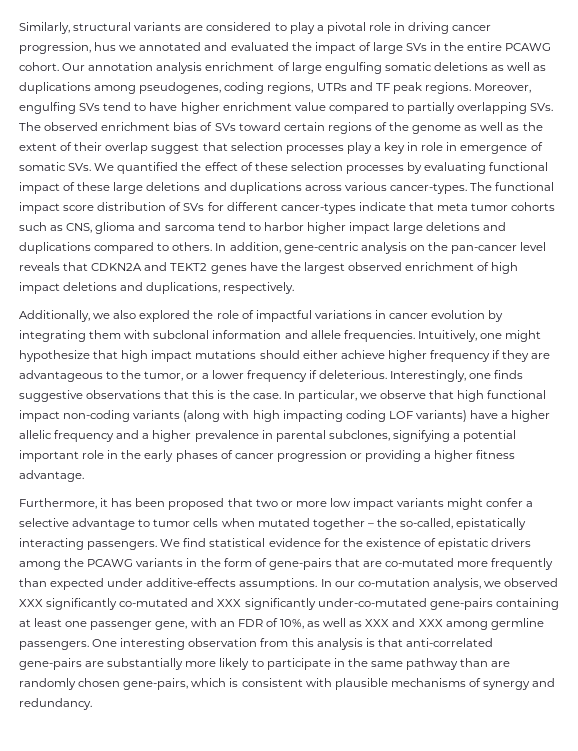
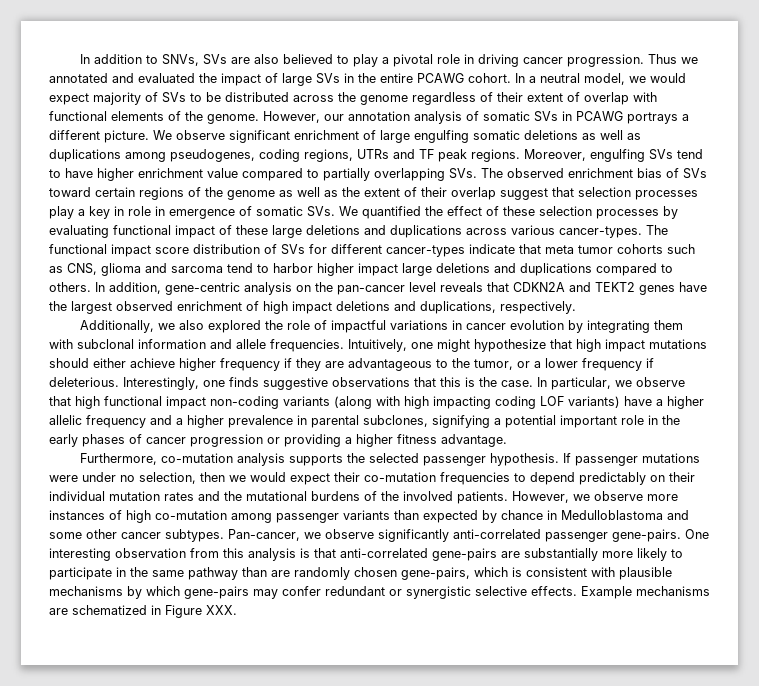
- Similarly, structural variants are considered to play a pivotal role in driving cancer progression, hus we annotated and evaluated the impact of large SVs in the entire PCAWG cohort.
+ In addition to SNVs, SVs are also believed to play a pivotal role in driving cancer progression. Thus we annotated and evaluated the impact of large SVs in the entire PCAWG cohort.
- Our annotation analysis enrichment of large engulfing somatic deletions as well as duplications among pseudogenes, coding regions, UTRs and TF peak regions.
+ In a neutral model, we would expect majority of SVs to be distributed across the genome regardless of their extent of overlap with functional elements of the genome. However, our annotation analysis of somatic SVs in PCAWG portrays a different picture. We observe significant enrichment of large engulfing somatic deletions as well as duplications among pseudogenes, coding regions, UTRs and TF peak regions.
- Furthermore, it has been proposed that two or more low impact variants might confer a selective advantage to tumor cells when mutated together – the so-called, epistatically interacting passengers. We find statistical evidence for the existence of epistatic drivers among the PCAWG variants in the form of gene-pairs that are co-mutated more frequently than expected under additive-effects assumptions. In our co-mutation analysis, we observed XXX significantly co-mutated and XXX significantly under-co-mutated gene-pairs containing at least one passenger gene, with an FDR of 10%, as well as XXX and XXX among germline passengers.
+ Furthermore, co-mutation analysis supports the selected passenger hypothesis. If passenger mutations were under no selection, then we would expect their co-mutation frequencies to depend predictably on their individual mutation rates and the mutational burdens of the involved patients. However, we observe more instances of high co-mutation among passenger variants than expected by chance in Medulloblastoma and some other cancer subtypes. Pan-cancer, we observe significantly anti-correlated passenger gene-pairs.
- One interesting observation from this analysis is that anti-correlated gene-pairs are substantially more likely to participate in the same pathway than are randomly chosen gene-pairs, which is consistent with plausible mechanisms of synergy and redundancy.
+ One interesting observation from this analysis is that anti-correlated gene-pairs are substantially more likely to participate in the same pathway than are randomly chosen gene-pairs, which is consistent with plausible mechanisms by which gene-pairs may confer redundant or synergistic selective effects. Example mechanisms are schematized in Figure XXX.

